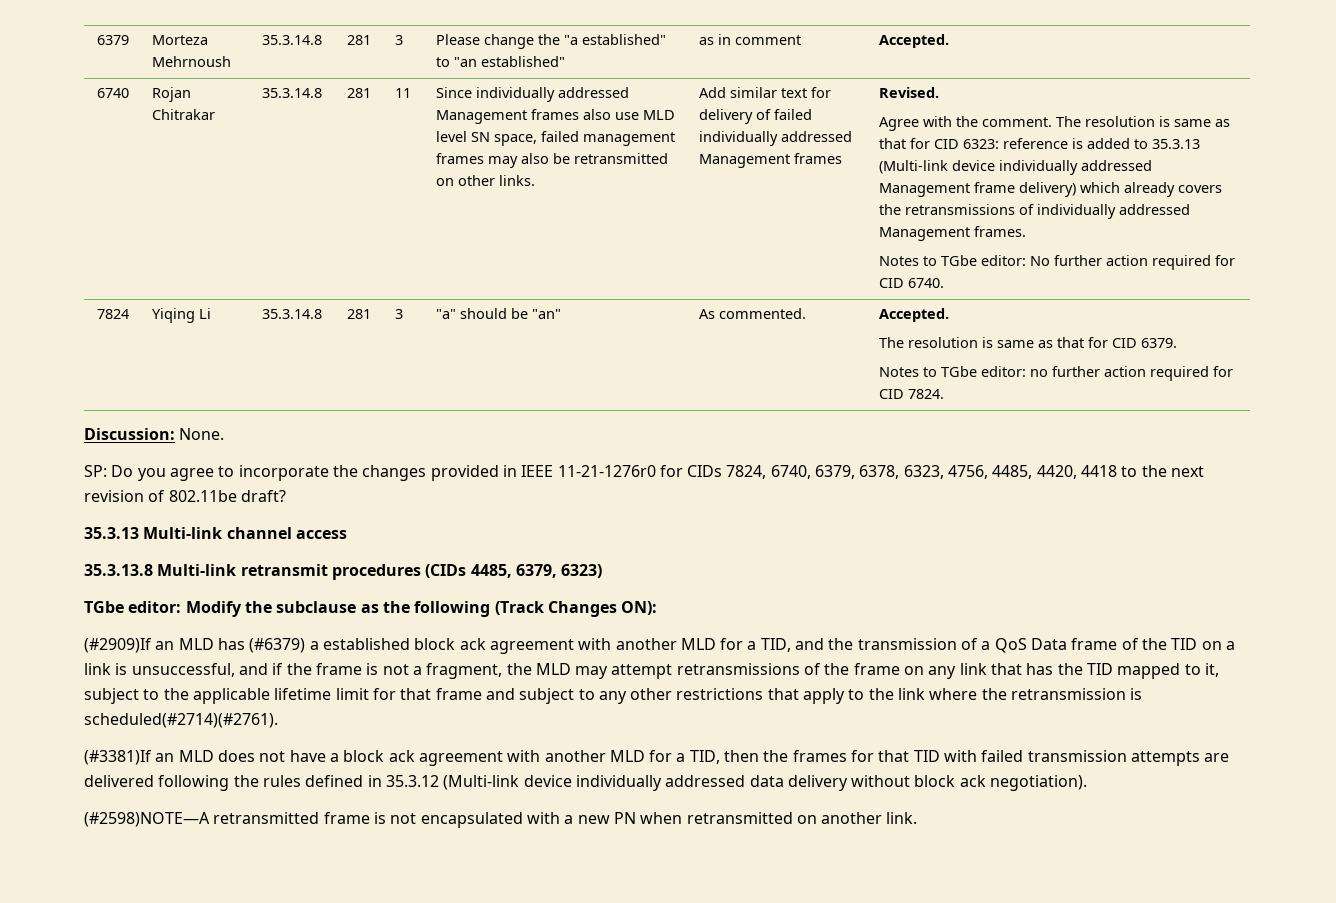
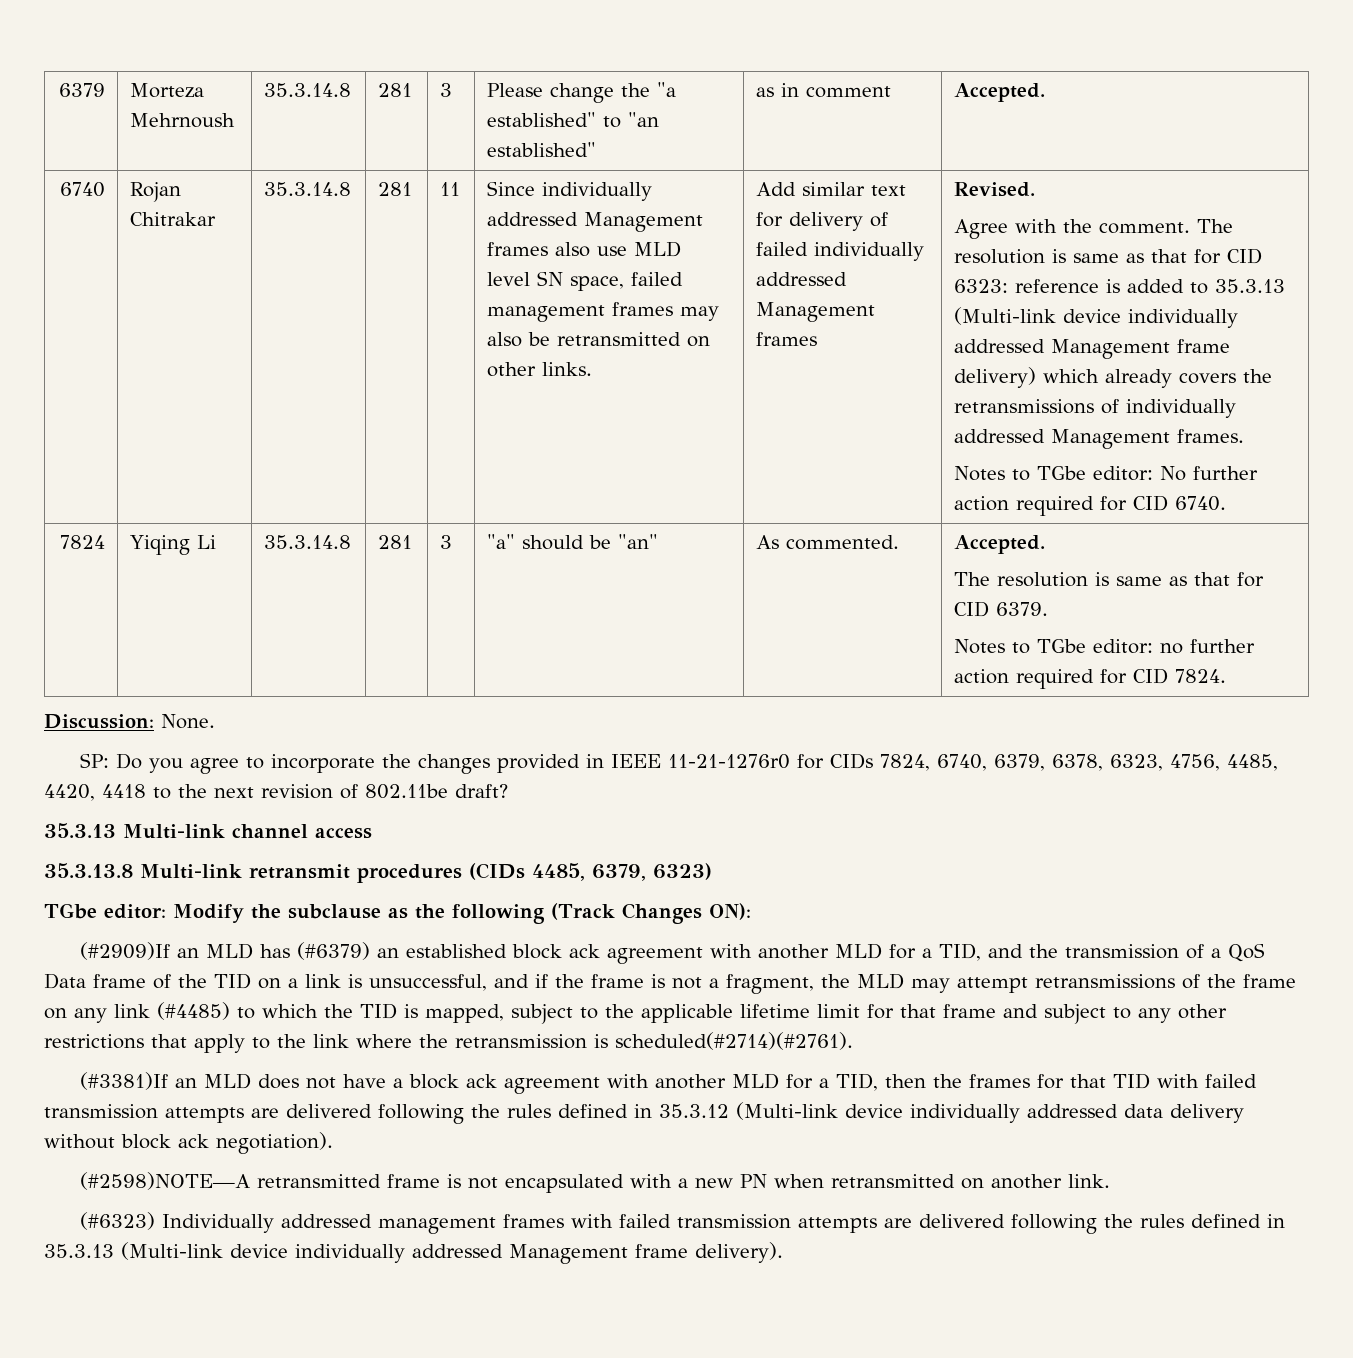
- (#2909)If an MLD has (#6379) a established block ack agreement with another MLD for a TID, and the transmission of a QoS Data frame of the TID on a link is unsuccessful, and if the frame is not a fragment, the MLD may attempt retransmissions of the frame on any link that has the TID mapped to it, subject to the applicable lifetime limit for that frame and subject to any other restrictions that apply to the link where the retransmission is scheduled(#2714)(#2761).
+ (#2909)If an MLD has (#6379) an established block ack agreement with another MLD for a TID, and the transmission of a QoS Data frame of the TID on a link is unsuccessful, and if the frame is not a fragment, the MLD may attempt retransmissions of the frame on any link (#4485) to which the TID is mapped, subject to the applicable lifetime limit for that frame and subject to any other restrictions that apply to the link where the retransmission is scheduled(#2714)(#2761).
+ (#6323) Individually addressed management frames with failed transmission attempts are delivered following the rules defined in 35.3.13 (Multi-link device individually addressed Management frame delivery).

